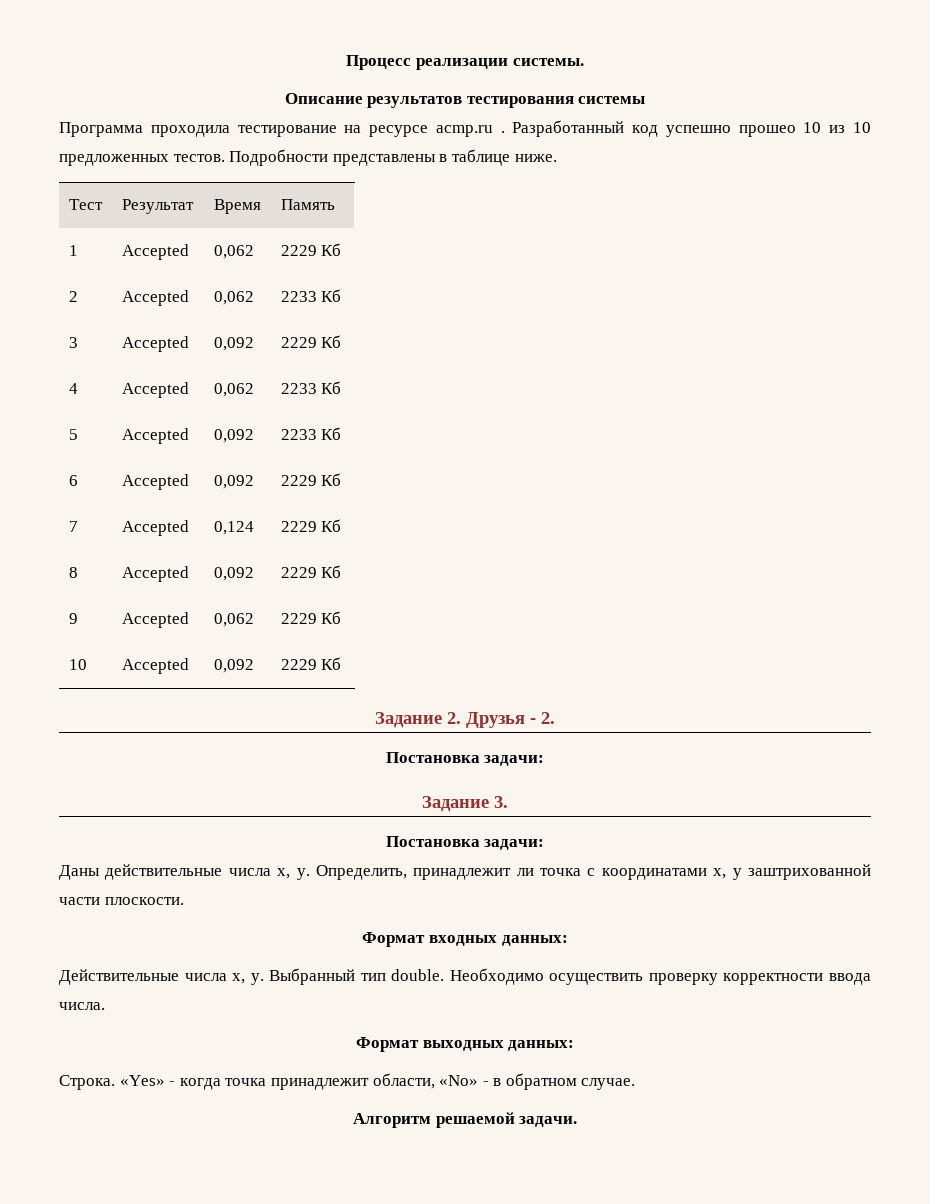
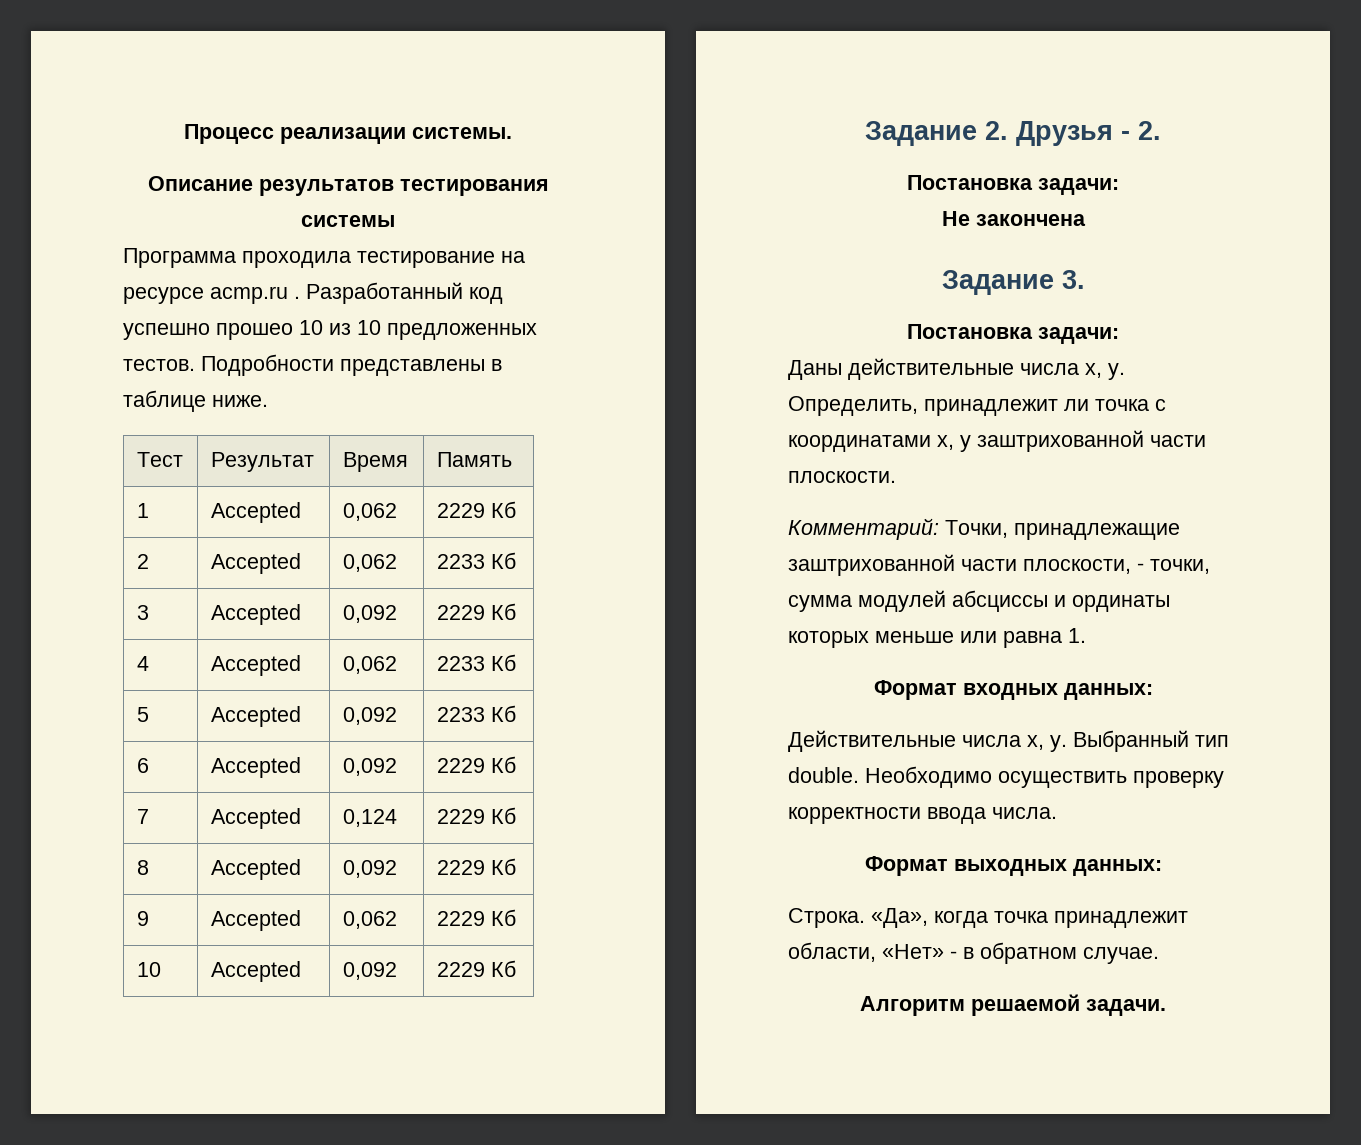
+ Не закончена
+ Комментарий: Точки, принадлежащие заштрихованной части плоскости, - точки, сумма модулей абсциссы и ординаты которых меньше или равна 1.
- «Yes» - когда точка принадлежит области, «No» - в обратном случае.
+ «Да», когда точка принадлежит области, «Нет» - в обратном случае.

